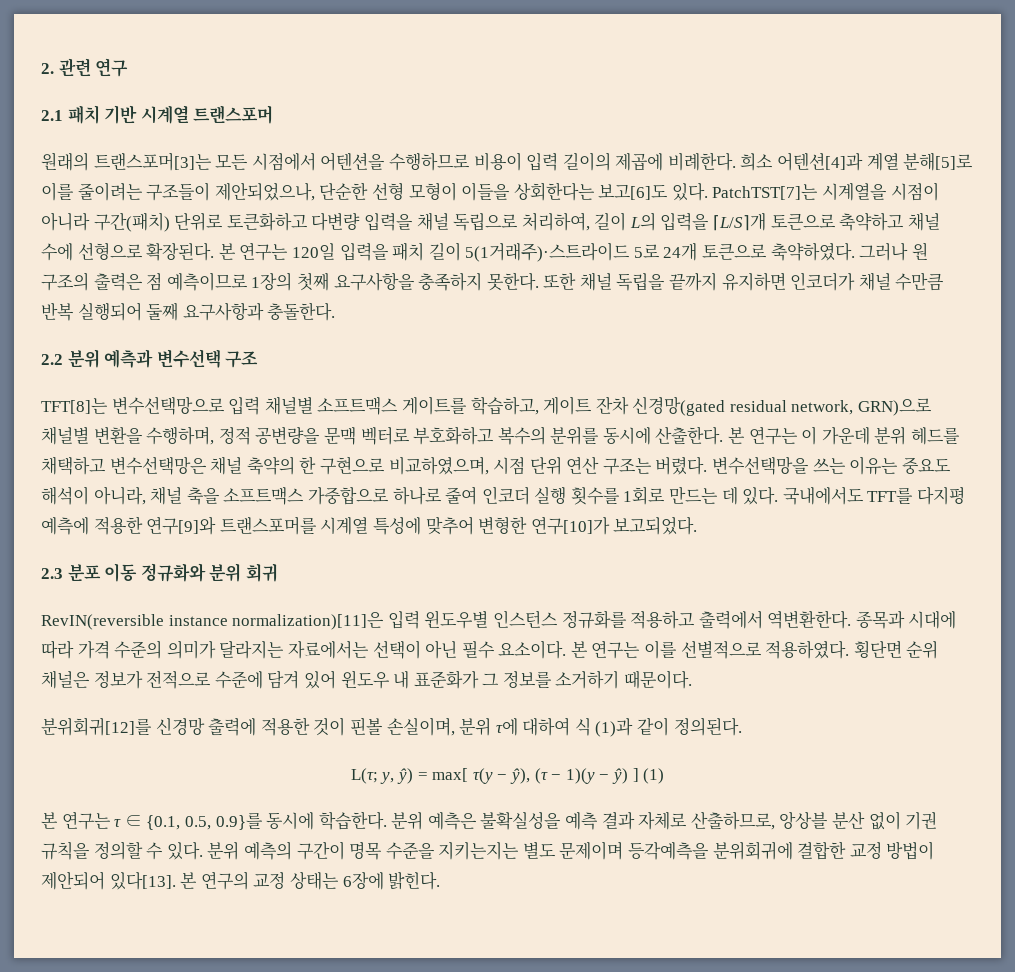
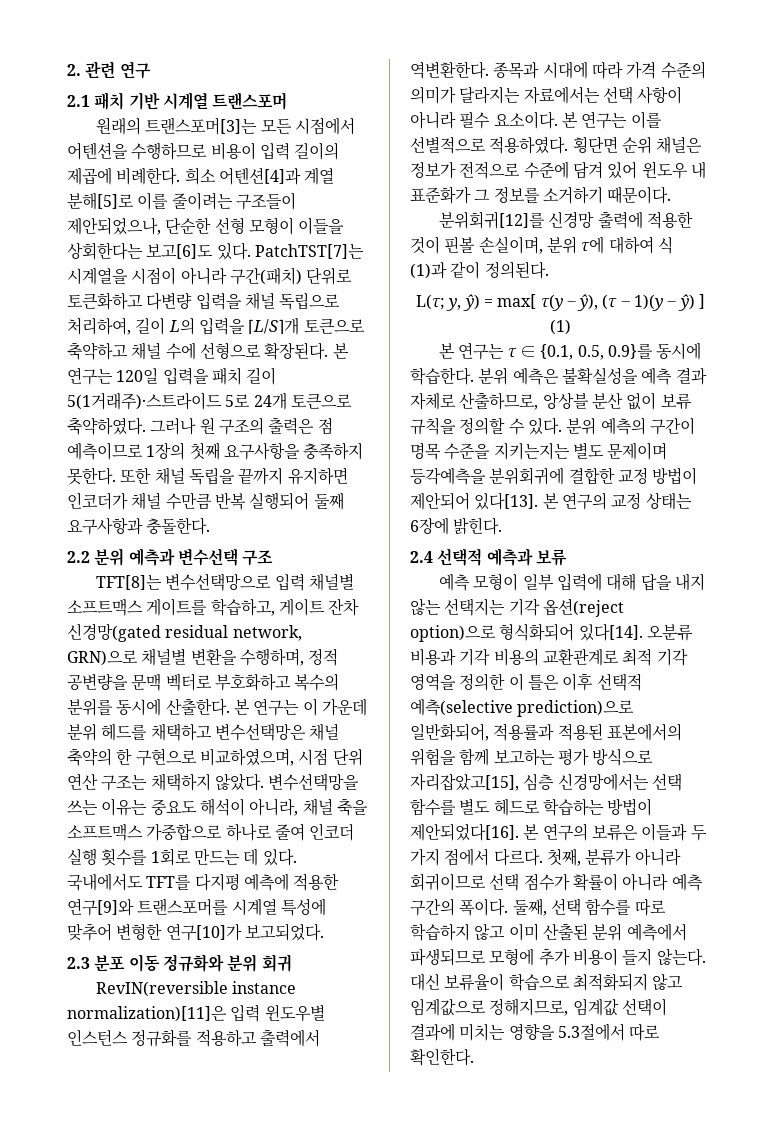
- 본 연구는 이 가운데 분위 헤드를 채택하고 변수선택망은 채널 축약의 한 구현으로 비교하였으며, 시점 단위 연산 구조는 버렸다.
+ 본 연구는 이 가운데 분위 헤드를 채택하고 변수선택망은 채널 축약의 한 구현으로 비교하였으며, 시점 단위 연산 구조는 채택하지 않았다.
- 종목과 시대에 따라 가격 수준의 의미가 달라지는 자료에서는 선택이 아닌 필수 요소이다.
+ 종목과 시대에 따라 가격 수준의 의미가 달라지는 자료에서는 선택 사항이 아니라 필수 요소이다.
- 분위 예측은 불확실성을 예측 결과 자체로 산출하므로, 앙상블 분산 없이 기권 규칙을 정의할 수 있다.
+ 분위 예측은 불확실성을 예측 결과 자체로 산출하므로, 앙상블 분산 없이 보류 규칙을 정의할 수 있다.
+ 2.4 선택적 예측과 보류
+ 예측 모형이 일부 입력에 대해 답을 내지 않는 선택지는 기각 옵션(reject option)으로 형식화되어 있다[14]. 오분류 비용과 기각 비용의 교환관계로 최적 기각 영역을 정의한 이 틀은 이후 선택적 예측(selective prediction)으로 일반화되어, 적용률과 적용된 표본에서의 위험을 함께 보고하는 평가 방식으로 자리잡았고[15], 심층 신경망에서는 선택 함수를 별도 헤드로 학습하는 방법이 제안되었다[16]. 본 연구의 보류은 이들과 두 가지 점에서 다르다. 첫째, 분류가 아니라 회귀이므로 선택 점수가 확률이 아니라 예측 구간의 폭이다. 둘째, 선택 함수를 따로 학습하지 않고 이미 산출된 분위 예측에서 파생되므로 모형에 추가 비용이 들지 않는다. 대신 보류율이 학습으로 최적화되지 않고 임계값으로 정해지므로, 임계값 선택이 결과에 미치는 영향을 5.3절에서 따로 확인한다.

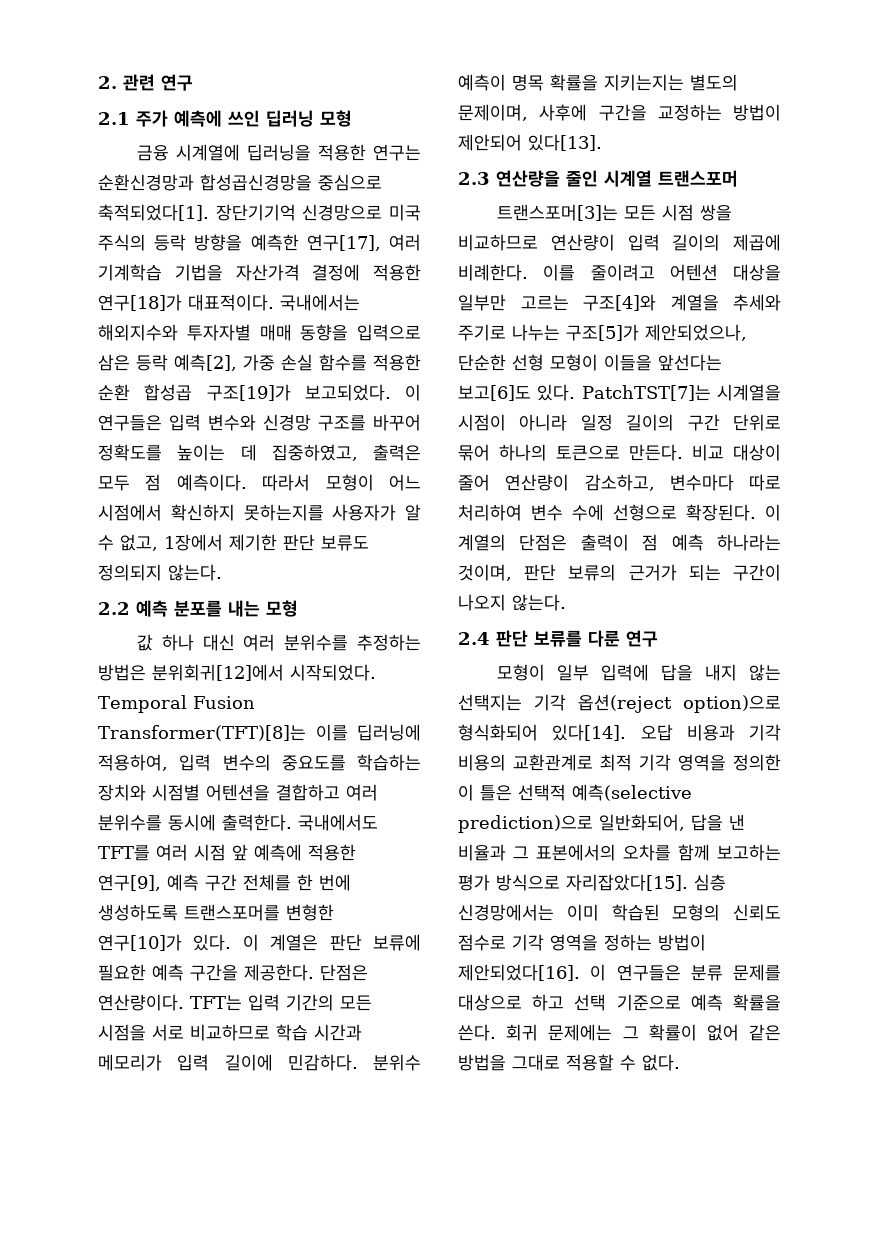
- 2.1 패치 기반 시계열 트랜스포머
+ 2.1 주가 예측에 쓰인 딥러닝 모형
+ 금융 시계열에 딥러닝을 적용한 연구는 순환신경망과 합성곱신경망을 중심으로 축적되었다[1]. 장단기기억 신경망으로 미국 주식의 등락 방향을 예측한 연구[17], 여러 기계학습 기법을 자산가격 결정에 적용한 연구[18]가 대표적이다. 국내에서는 해외지수와 투자자별 매매 동향을 입력으로 삼은 등락 예측[2], 가중 손실 함수를 적용한 순환 합성곱 구조[19]가 보고되었다. 이 연구들은 입력 변수와 신경망 구조를 바꾸어 정확도를 높이는 데 집중하였고, 출력은 모두 점 예측이다. 따라서 모형이 어느 시점에서 확신하지 못하는지를 사용자가 알 수 없고, 1장에서 제기한 판단 보류도 정의되지 않는다.
+ 2.2 예측 분포를 내는 모형
+ 값 하나 대신 여러 분위수를 추정하는 방법은 분위회귀[12]에서 시작되었다. Temporal Fusion Transformer(TFT)[8]는 이를 딥러닝에 적용하여, 입력 변수의 중요도를 학습하는 장치와 시점별 어텐션을 결합하고 여러 분위수를 동시에 출력한다. 국내에서도 TFT를 여러 시점 앞 예측에 적용한 연구[9], 예측 구간 전체를 한 번에 생성하도록 트랜스포머를 변형한 연구[10]가 있다. 이 계열은 판단 보류에 필요한 예측 구간을 제공한다. 단점은 연산량이다. TFT는 입력 기간의 모든 시점을 서로 비교하므로 학습 시간과 메모리가 입력 길이에 민감하다. 분위수 예측이 명목 확률을 지키는지는 별도의 문제이며, 사후에 구간을 교정하는 방법이 제안되어 있다[13].
+ 2.3 연산량을 줄인 시계열 트랜스포머
- 원래의 트랜스포머[3]는 모든 시점에서 어텐션을 수행하므로 비용이 입력 길이의 제곱에 비례한다. 희소 어텐션[4]과 계열 분해[5]로 이를 줄이려는 구조들이 제안되었으나, 단순한 선형 모형이 이들을 상회한다는 보고[6]도 있다.
+ 트랜스포머[3]는 모든 시점 쌍을 비교하므로 연산량이 입력 길이의 제곱에 비례한다. 이를 줄이려고 어텐션 대상을 일부만 고르는 구조[4]와 계열을 추세와 주기로 나누는 구조[5]가 제안되었으나, 단순한 선형 모형이 이들을 앞선다는 보고[6]도 있다.
- PatchTST[7]는 시계열을 시점이 아니라 구간(패치) 단위로 토큰화하고 다변량 입력을 채널 독립으로 처리하여, 길이 L의 입력을 ⌈L/S⌉개 토큰으로 축약하고 채널 수에 선형으로 확장된다. 본 연구는 120일 입력을 패치 길이 5(1거래주)·스트라이드 5로 24개 토큰으로 축약하였다. 그러나 원 구조의 출력은 점 예측이므로 1장의 첫째 요구사항을 충족하지 못한다. 또한 채널 독립을 끝까지 유지하면 인코더가 채널 수만큼 반복 실행되어 둘째 요구사항과 충돌한다.
- 2.2 분위 예측과 변수선택 구조
- TFT[8]는 변수선택망으로 입력 채널별 소프트맥스 게이트를 학습하고, 게이트 잔차 신경망(gated residual network, GRN)으로 채널별 변환을 수행하며, 정적 공변량을 문맥 벡터로 부호화하고 복수의 분위를 동시에 산출한다. 본 연구는 이 가운데 분위 헤드를 채택하고 변수선택망은 채널 축약의 한 구현으로 비교하였으며, 시점 단위 연산 구조는 채택하지 않았다. 변수선택망을 쓰는 이유는 중요도 해석이 아니라, 채널 축을 소프트맥스 가중합으로 하나로 줄여 인코더 실행 횟수를 1회로 만드는 데 있다. 국내에서도 TFT를 다지평 예측에 적용한 연구[9]와 트랜스포머를 시계열 특성에 맞추어 변형한 연구[10]가 보고되었다.
- 2.3 분포 이동 정규화와 분위 회귀
- RevIN(reversible instance normalization)[11]은 입력 윈도우별 인스턴스 정규화를 적용하고 출력에서 역변환한다. 종목과 시대에 따라 가격 수준의 의미가 달라지는 자료에서는 선택 사항이 아니라 필수 요소이다. 본 연구는 이를 선별적으로 적용하였다. 횡단면 순위 채널은 정보가 전적으로 수준에 담겨 있어 윈도우 내 표준화가 그 정보를 소거하기 때문이다.
- 분위회귀[12]를 신경망 출력에 적용한 것이 핀볼 손실이며, 분위 τ에 대하여 식 (1)과 같이 정의된다.
- L(τ; y, ŷ) = max[ τ(y − ŷ), (τ − 1)(y − ŷ) ] (1)
- 본 연구는 τ ∈ {0.1, 0.5, 0.9}를 동시에 학습한다. 분위 예측은 불확실성을 예측 결과 자체로 산출하므로, 앙상블 분산 없이 보류 규칙을 정의할 수 있다. 분위 예측의 구간이 명목 수준을 지키는지는 별도 문제이며 등각예측을 분위회귀에 결합한 교정 방법이 제안되어 있다[13]. 본 연구의 교정 상태는 6장에 밝힌다.
- 2.4 선택적 예측과 보류
- 예측 모형이 일부 입력에 대해 답을 내지 않는 선택지는 기각 옵션(reject option)으로 형식화되어 있다[14].
+ PatchTST[7]는 시계열을 시점이 아니라 일정 길이의 구간 단위로 묶어 하나의 토큰으로 만든다. 비교 대상이 줄어 연산량이 감소하고, 변수마다 따로 처리하여 변수 수에 선형으로 확장된다. 이 계열의 단점은 출력이 점 예측 하나라는 것이며, 판단 보류의 근거가 되는 구간이 나오지 않는다.
+ 2.4 판단 보류를 다룬 연구
+ 모형이 일부 입력에 답을 내지 않는 선택지는 기각 옵션(reject option)으로 형식화되어 있다[14].
- 오분류 비용과 기각 비용의 교환관계로 최적 기각 영역을 정의한 이 틀은 이후 선택적 예측(selective prediction)으로 일반화되어, 적용률과 적용된 표본에서의 위험을 함께 보고하는 평가 방식으로 자리잡았고[15], 심층 신경망에서는 선택 함수를 별도 헤드로 학습하는 방법이 제안되었다[16]. 본 연구의 보류은 이들과 두 가지 점에서 다르다. 첫째, 분류가 아니라 회귀이므로 선택 점수가 확률이 아니라 예측 구간의 폭이다. 둘째, 선택 함수를 따로 학습하지 않고 이미 산출된 분위 예측에서 파생되므로 모형에 추가 비용이 들지 않는다. 대신 보류율이 학습으로 최적화되지 않고 임계값으로 정해지므로, 임계값 선택이 결과에 미치는 영향을 5.3절에서 따로 확인한다.
+ 오답 비용과 기각 비용의 교환관계로 최적 기각 영역을 정의한 이 틀은 선택적 예측(selective prediction)으로 일반화되어, 답을 낸 비율과 그 표본에서의 오차를 함께 보고하는 평가 방식으로 자리잡았다[15]. 심층 신경망에서는 이미 학습된 모형의 신뢰도 점수로 기각 영역을 정하는 방법이 제안되었다[16]. 이 연구들은 분류 문제를 대상으로 하고 선택 기준으로 예측 확률을 쓴다. 회귀 문제에는 그 확률이 없어 같은 방법을 그대로 적용할 수 없다.

